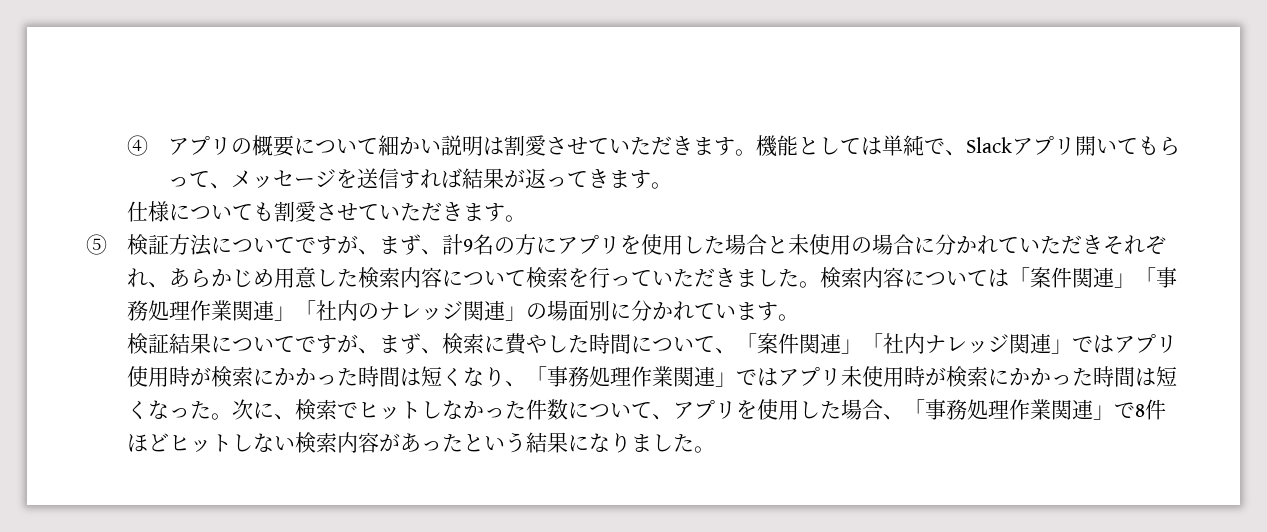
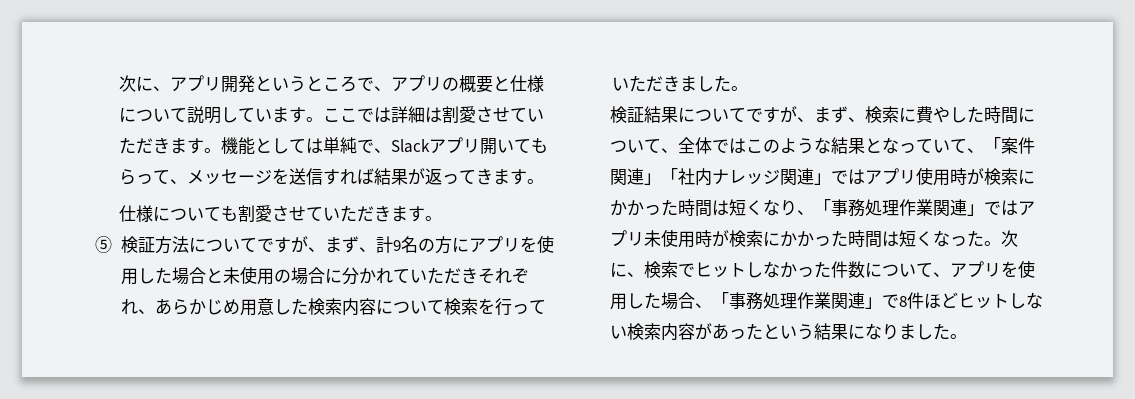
- ④アプリの概要について細かい説明は割愛させていただきます。
+ 次に、アプリ開発というところで、アプリの概要と仕様について説明しています。ここでは詳細は割愛させていただきます。
- 検索内容については「案件関連」「事務処理作業関連」「社内のナレッジ関連」の場面別に分かれています。
- 検証結果についてですが、まず、検索に費やした時間について、「案件関連」「社内ナレッジ関連」ではアプリ使用時が検索にかかった時間は短くなり、「事務処理作業関連」ではアプリ未使用時が検索にかかった時間は短くなった。
+ 検証結果についてですが、まず、検索に費やした時間について、全体ではこのような結果となっていて、「案件関連」「社内ナレッジ関連」ではアプリ使用時が検索にかかった時間は短くなり、「事務処理作業関連」ではアプリ未使用時が検索にかかった時間は短くなった。

